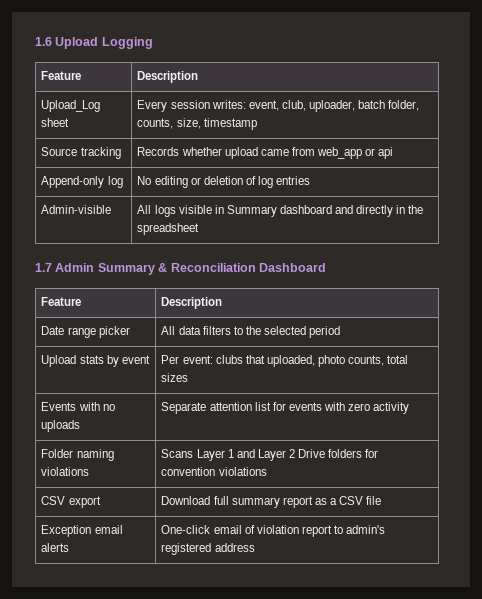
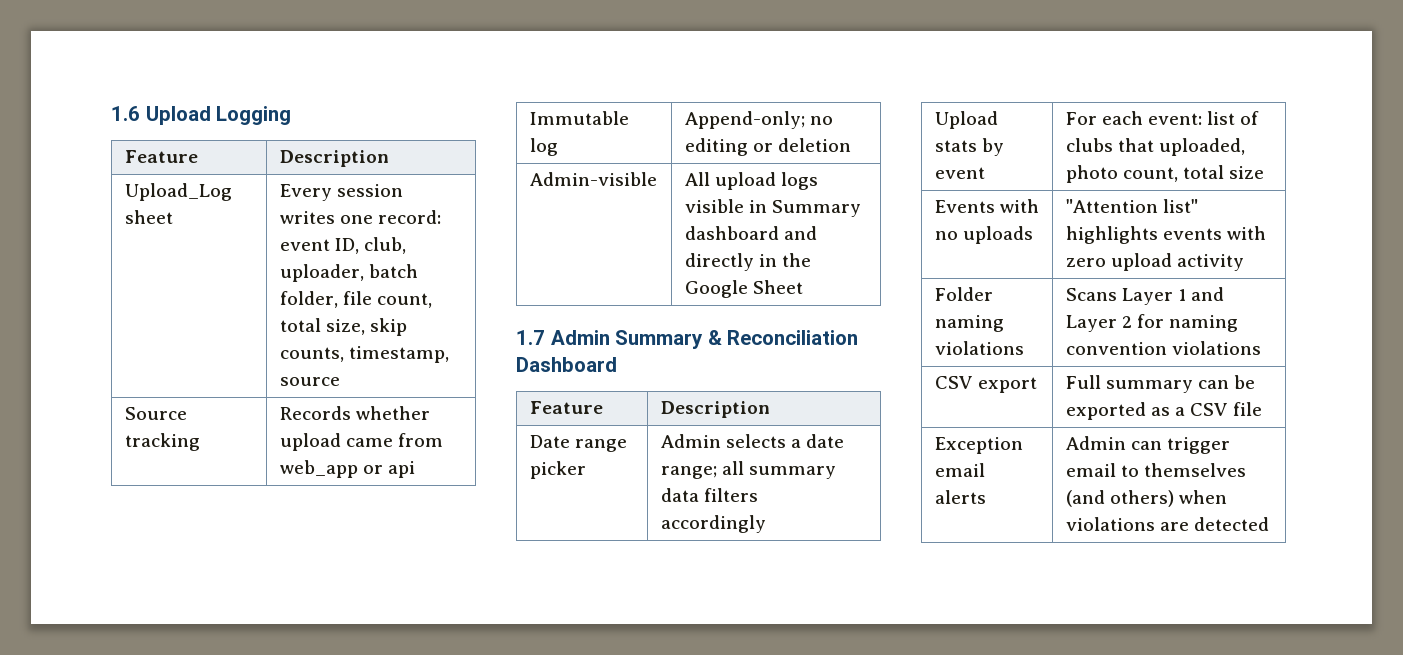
- Upload_Log sheet | Every session writes: event, club, uploader, batch folder, counts, size, timestamp
+ Upload_Log sheet | Every session writes one record: event ID, club, uploader, batch folder, file count, total size, skip counts, timestamp, source
- Append-only log | No editing or deletion of log entries
+ Immutable log | Append-only; no editing or deletion
- Admin-visible | All logs visible in Summary dashboard and directly in the spreadsheet
+ Admin-visible | All upload logs visible in Summary dashboard and directly in the Google Sheet
- Date range picker | All data filters to the selected period
+ Date range picker | Admin selects a date range; all summary data filters accordingly
- Upload stats by event | Per event: clubs that uploaded, photo counts, total sizes
+ Upload stats by event | For each event: list of clubs that uploaded, photo count, total size
- Events with no uploads | Separate attention list for events with zero activity
+ Events with no uploads | "Attention list" highlights events with zero upload activity
- Folder naming violations | Scans Layer 1 and Layer 2 Drive folders for convention violations
+ Folder naming violations | Scans Layer 1 and Layer 2 for naming convention violations
- CSV export | Download full summary report as a CSV file
+ CSV export | Full summary can be exported as a CSV file
- Exception email alerts | One-click email of violation report to admin's registered address
+ Exception email alerts | Admin can trigger email to themselves (and others) when violations are detected

